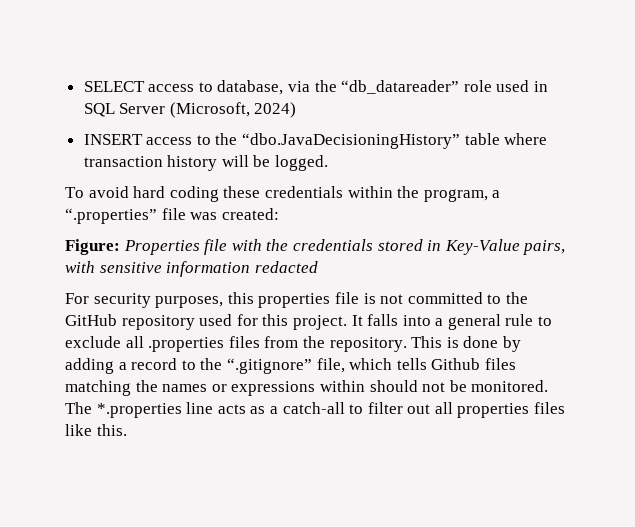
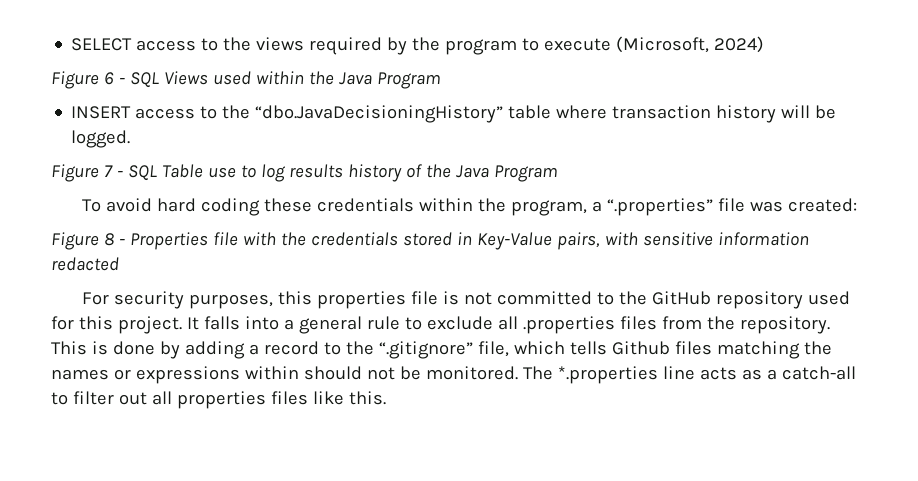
- SELECT access to database, via the “db_datareader” role used in SQL Server (Microsoft, 2024)
+ SELECT access to the views required by the program to execute (Microsoft, 2024)
+ Figure 6 - SQL Views used within the Java Program
+ Figure 7 - SQL Table use to log results history of the Java Program
- Figure: Properties file with the credentials stored in Key-Value pairs, with sensitive information redacted
+ Figure 8 - Properties file with the credentials stored in Key-Value pairs, with sensitive information redacted

